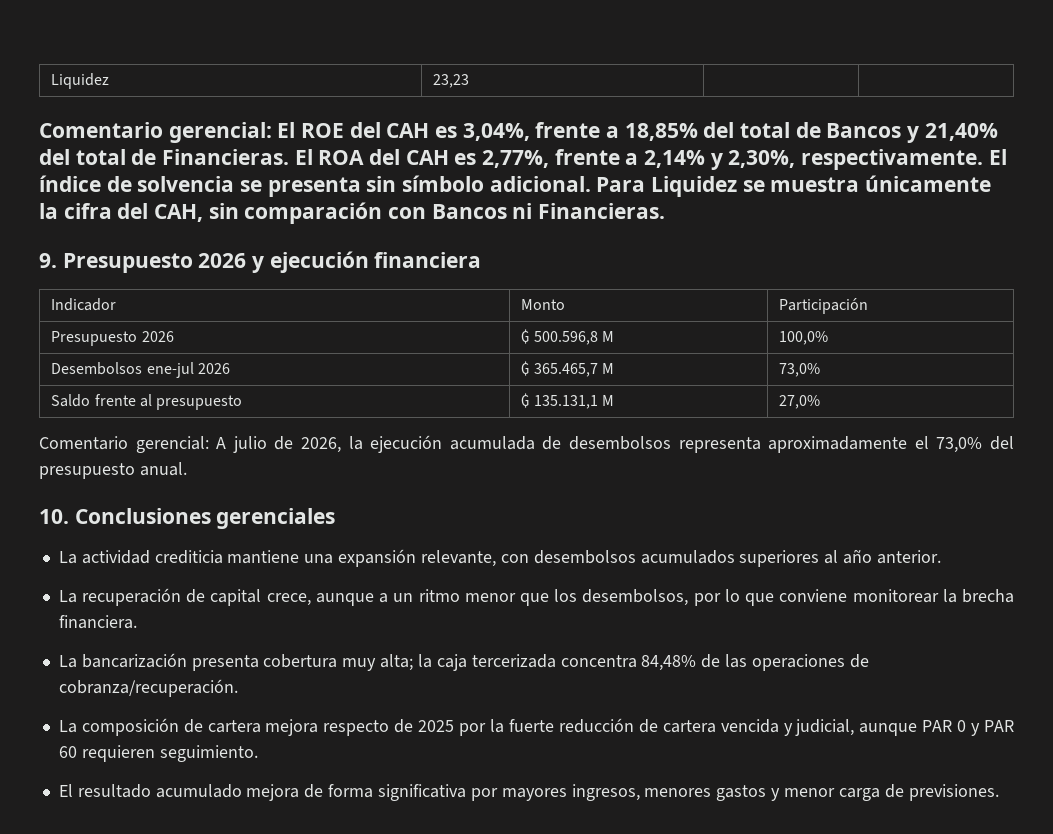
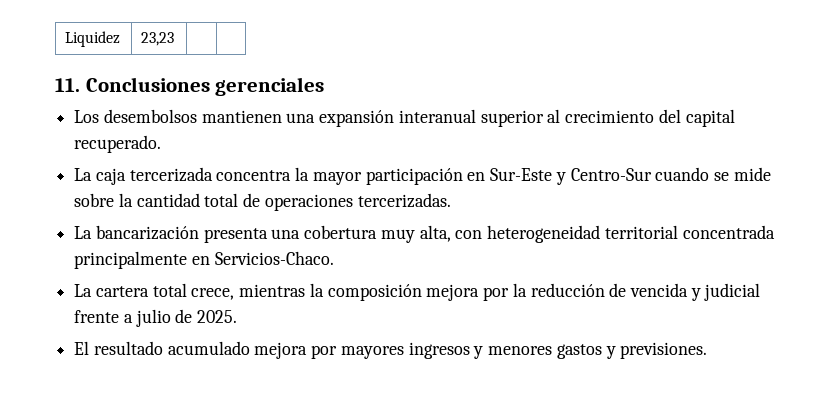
- Comentario gerencial: El ROE del CAH es 3,04%, frente a 18,85% del total de Bancos y 21,40% del total de Financieras. El ROA del CAH es 2,77%, frente a 2,14% y 2,30%, respectivamente. El índice de solvencia se presenta sin símbolo adicional. Para Liquidez se muestra únicamente la cifra del CAH, sin comparación con Bancos ni Financieras.
- 9. Presupuesto 2026 y ejecución financiera
- Indicador | Monto | Participación
- Presupuesto 2026 | ₲ 500.596,8 M | 100,0%
- Desembolsos ene-jul 2026 | ₲ 365.465,7 M | 73,0%
- Saldo frente al presupuesto | ₲ 135.131,1 M | 27,0%
- Comentario gerencial: A julio de 2026, la ejecución acumulada de desembolsos representa aproximadamente el 73,0% del presupuesto anual.
- 10. Conclusiones gerenciales
- La actividad crediticia mantiene una expansión relevante, con desembolsos acumulados superiores al año anterior.
- La recuperación de capital crece, aunque a un ritmo menor que los desembolsos, por lo que conviene monitorear la brecha financiera.
+ 11. Conclusiones gerenciales
+ Los desembolsos mantienen una expansión interanual superior al crecimiento del capital recuperado.
+ La caja tercerizada concentra la mayor participación en Sur-Este y Centro-Sur cuando se mide sobre la cantidad total de operaciones tercerizadas.
- La bancarización presenta cobertura muy alta; la caja tercerizada concentra 84,48% de las operaciones de cobranza/recuperación.
- La composición de cartera mejora respecto de 2025 por la fuerte reducción de cartera vencida y judicial, aunque PAR 0 y PAR 60 requieren seguimiento.
- El resultado acumulado mejora de forma significativa por mayores ingresos, menores gastos y menor carga de previsiones.
+ La bancarización presenta una cobertura muy alta, con heterogeneidad territorial concentrada principalmente en Servicios-Chaco.
+ La cartera total crece, mientras la composición mejora por la reducción de vencida y judicial frente a julio de 2025.
+ El resultado acumulado mejora por mayores ingresos y menores gastos y previsiones.

